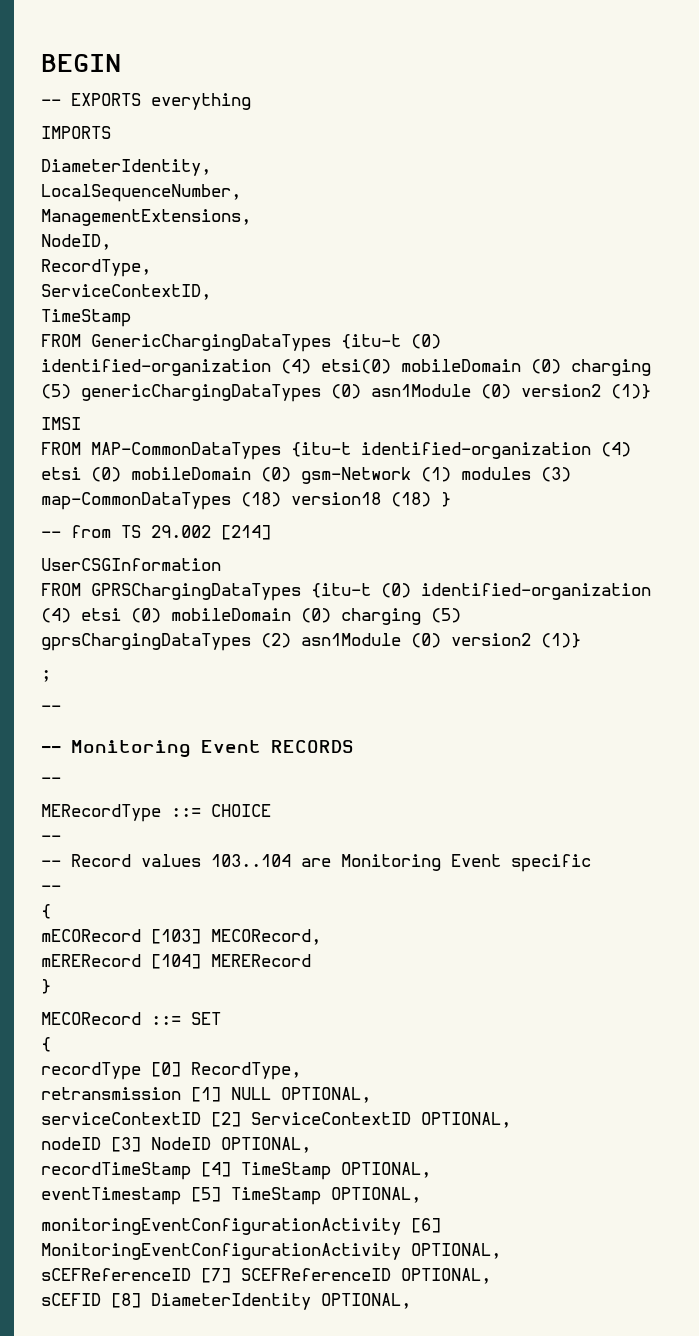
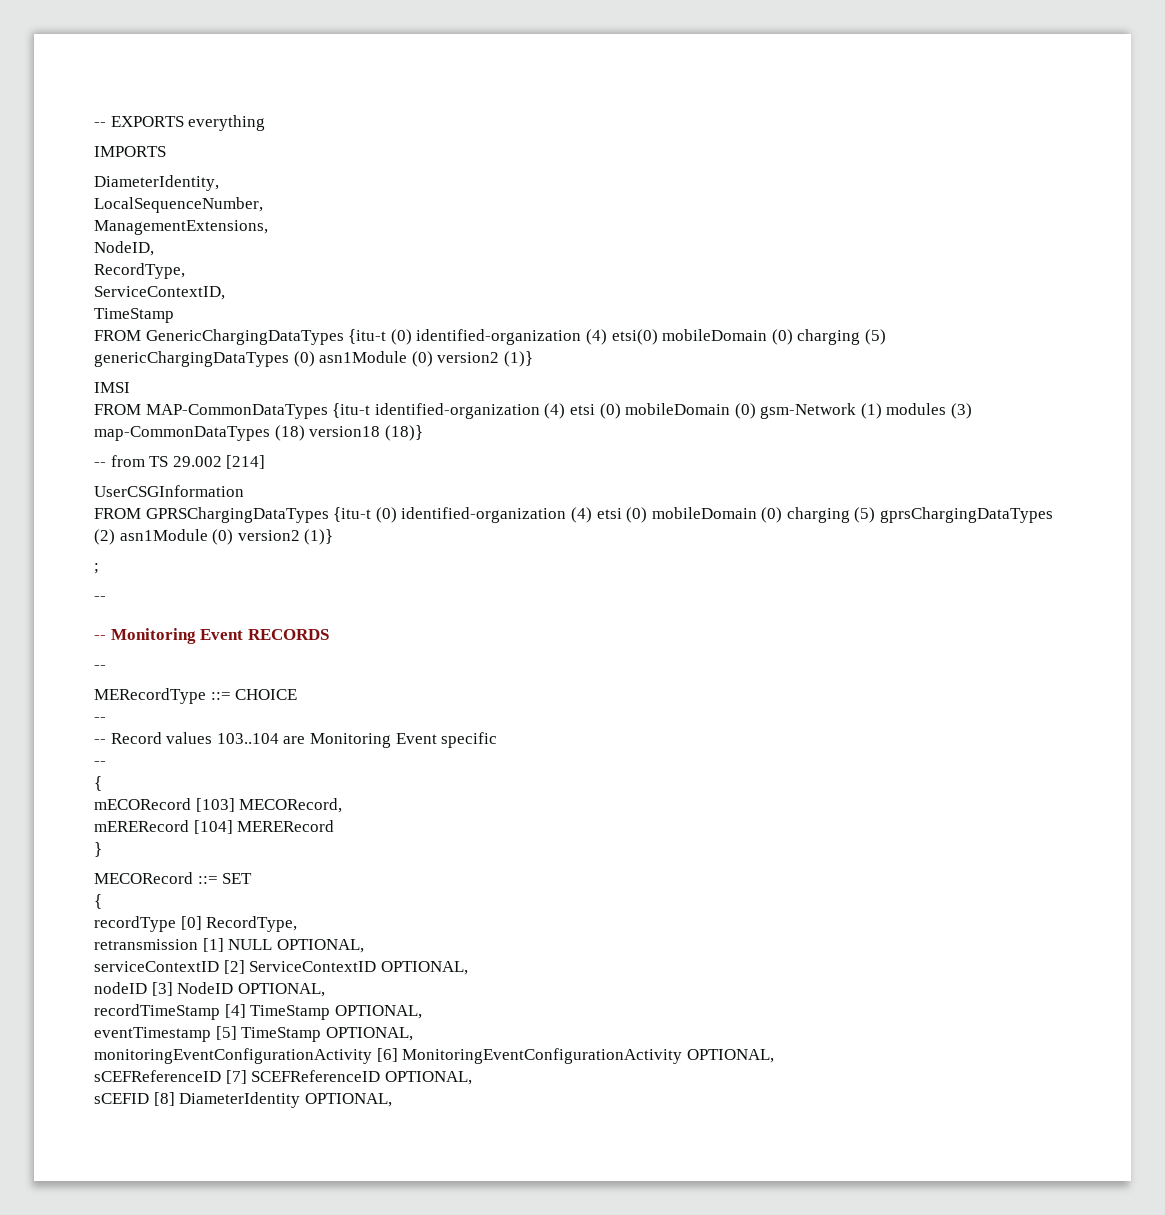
- BEGIN
- FROM MAP-CommonDataTypes {itu-t identified-organization (4) etsi (0) mobileDomain (0) gsm-Network (1) modules (3) map-CommonDataTypes (18) version18 (18) }
+ FROM MAP-CommonDataTypes {itu-t identified-organization (4) etsi (0) mobileDomain (0) gsm-Network (1) modules (3) map-CommonDataTypes (18) version18 (18)}

